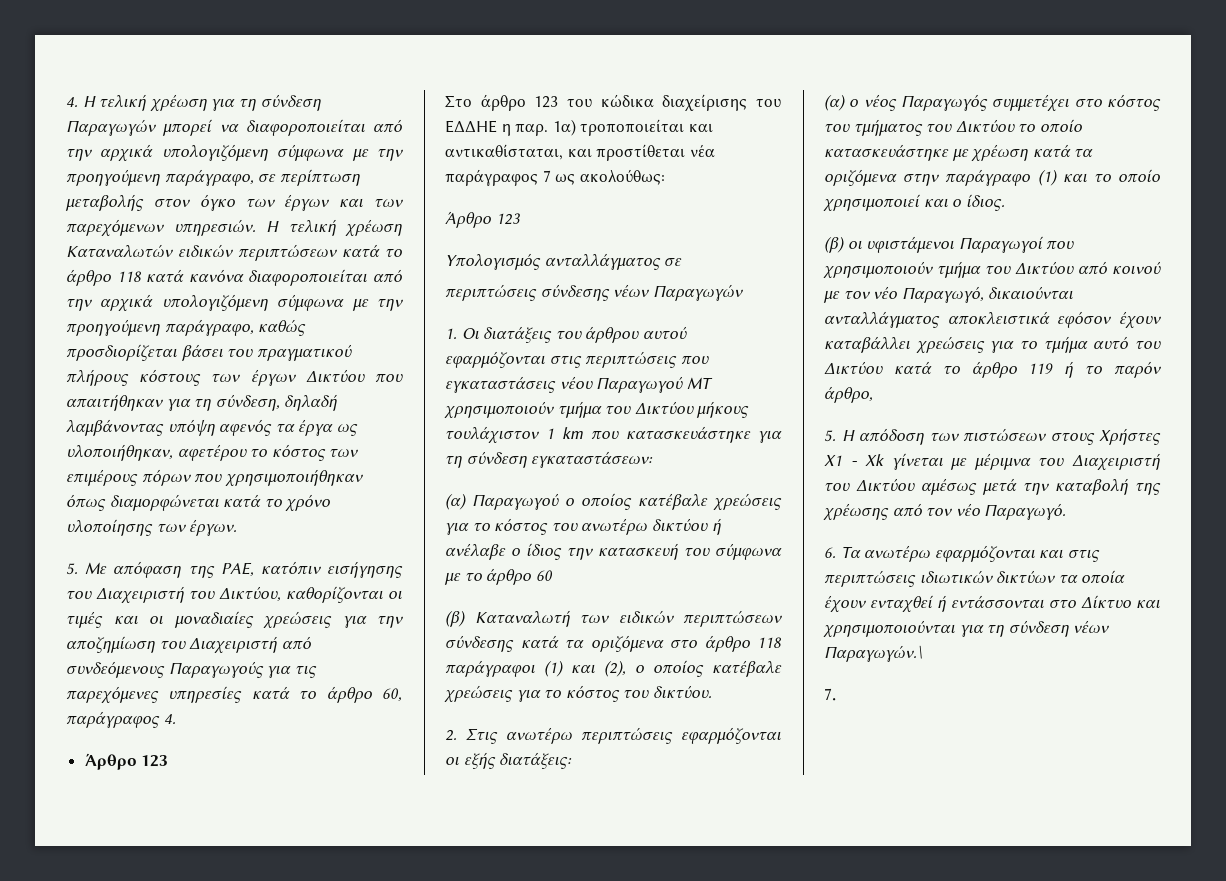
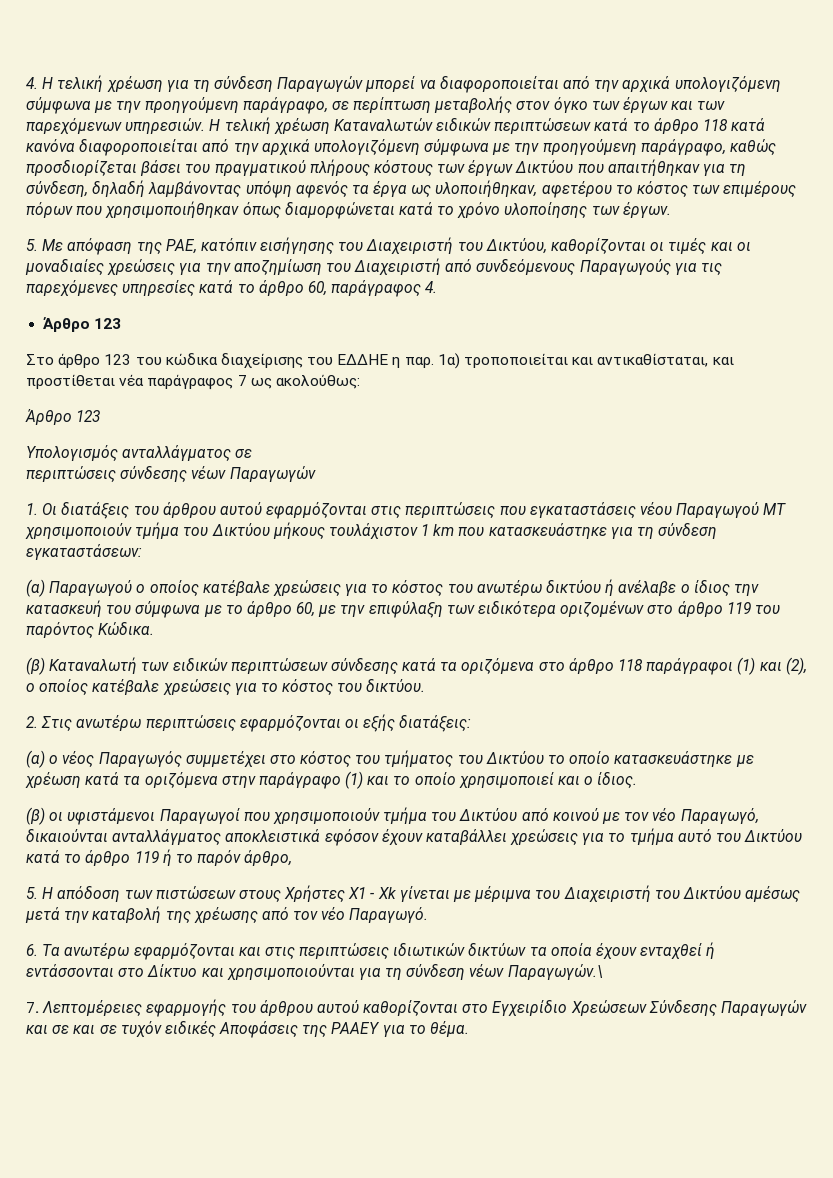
- (α) Παραγωγού ο οποίος κατέβαλε χρεώσεις για το κόστος του ανωτέρω δικτύου ή ανέλαβε ο ίδιος την κατασκευή του σύμφωνα με το άρθρο 60
+ (α) Παραγωγού ο οποίος κατέβαλε χρεώσεις για το κόστος του ανωτέρω δικτύου ή ανέλαβε ο ίδιος την κατασκευή του σύμφωνα με το άρθρο 60, με την επιφύλαξη των ειδικότερα οριζομένων στο άρθρο 119 του παρόντος Κώδικα.
- 7.
+ 7. Λεπτομέρειες εφαρμογής του άρθρου αυτού καθορίζονται στο Εγχειρίδιο Χρεώσεων Σύνδεσης Παραγωγών και σε και σε τυχόν ειδικές Αποφάσεις της ΡΑΑΕΥ για το θέμα.

